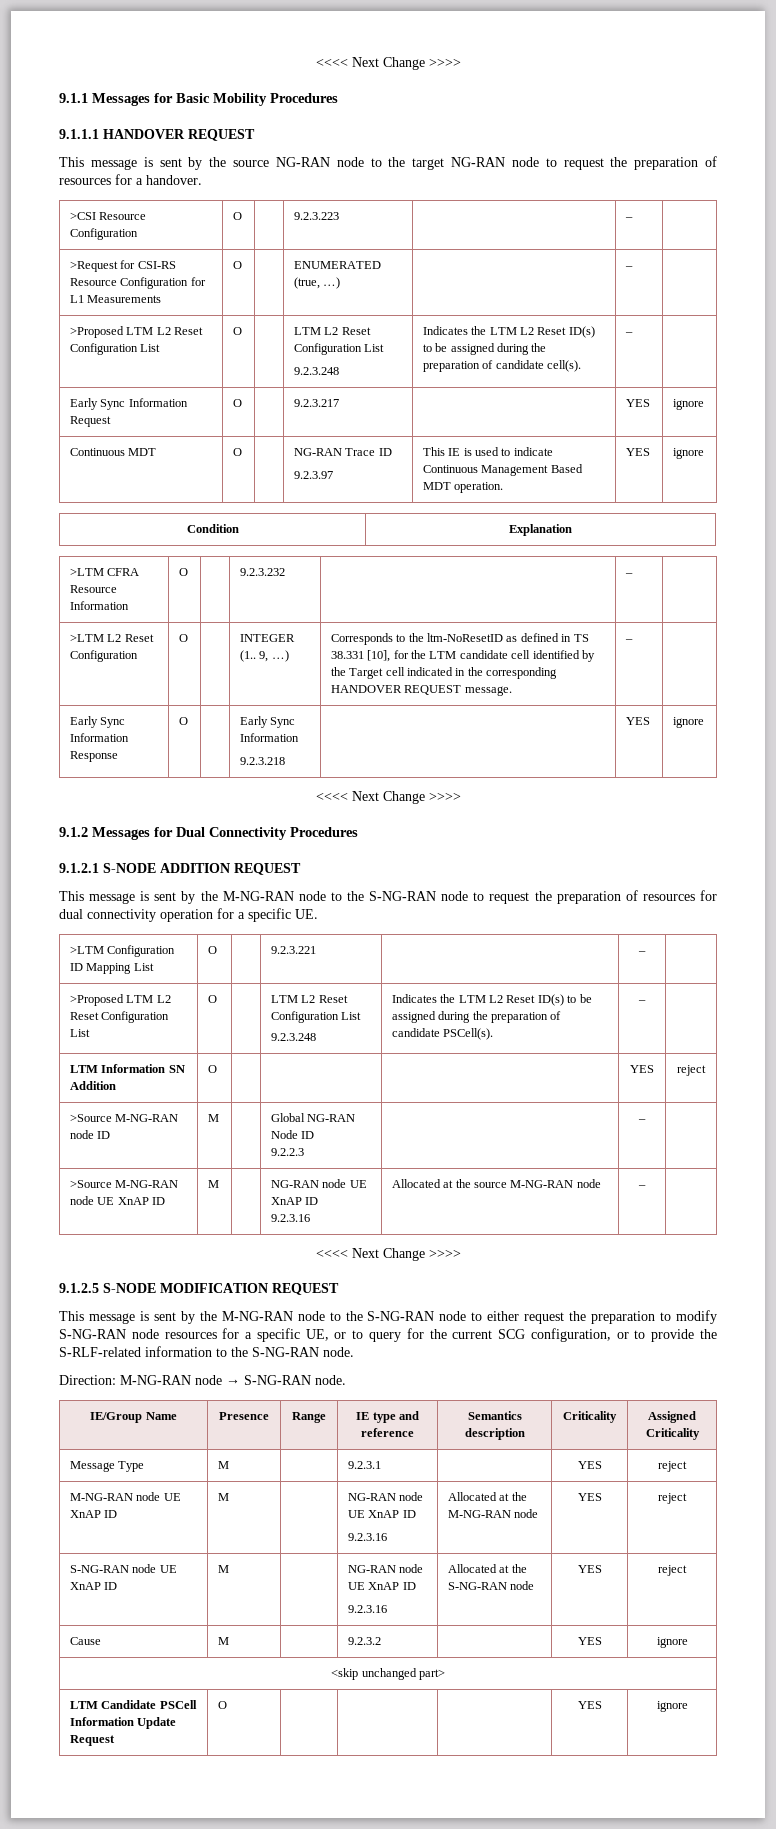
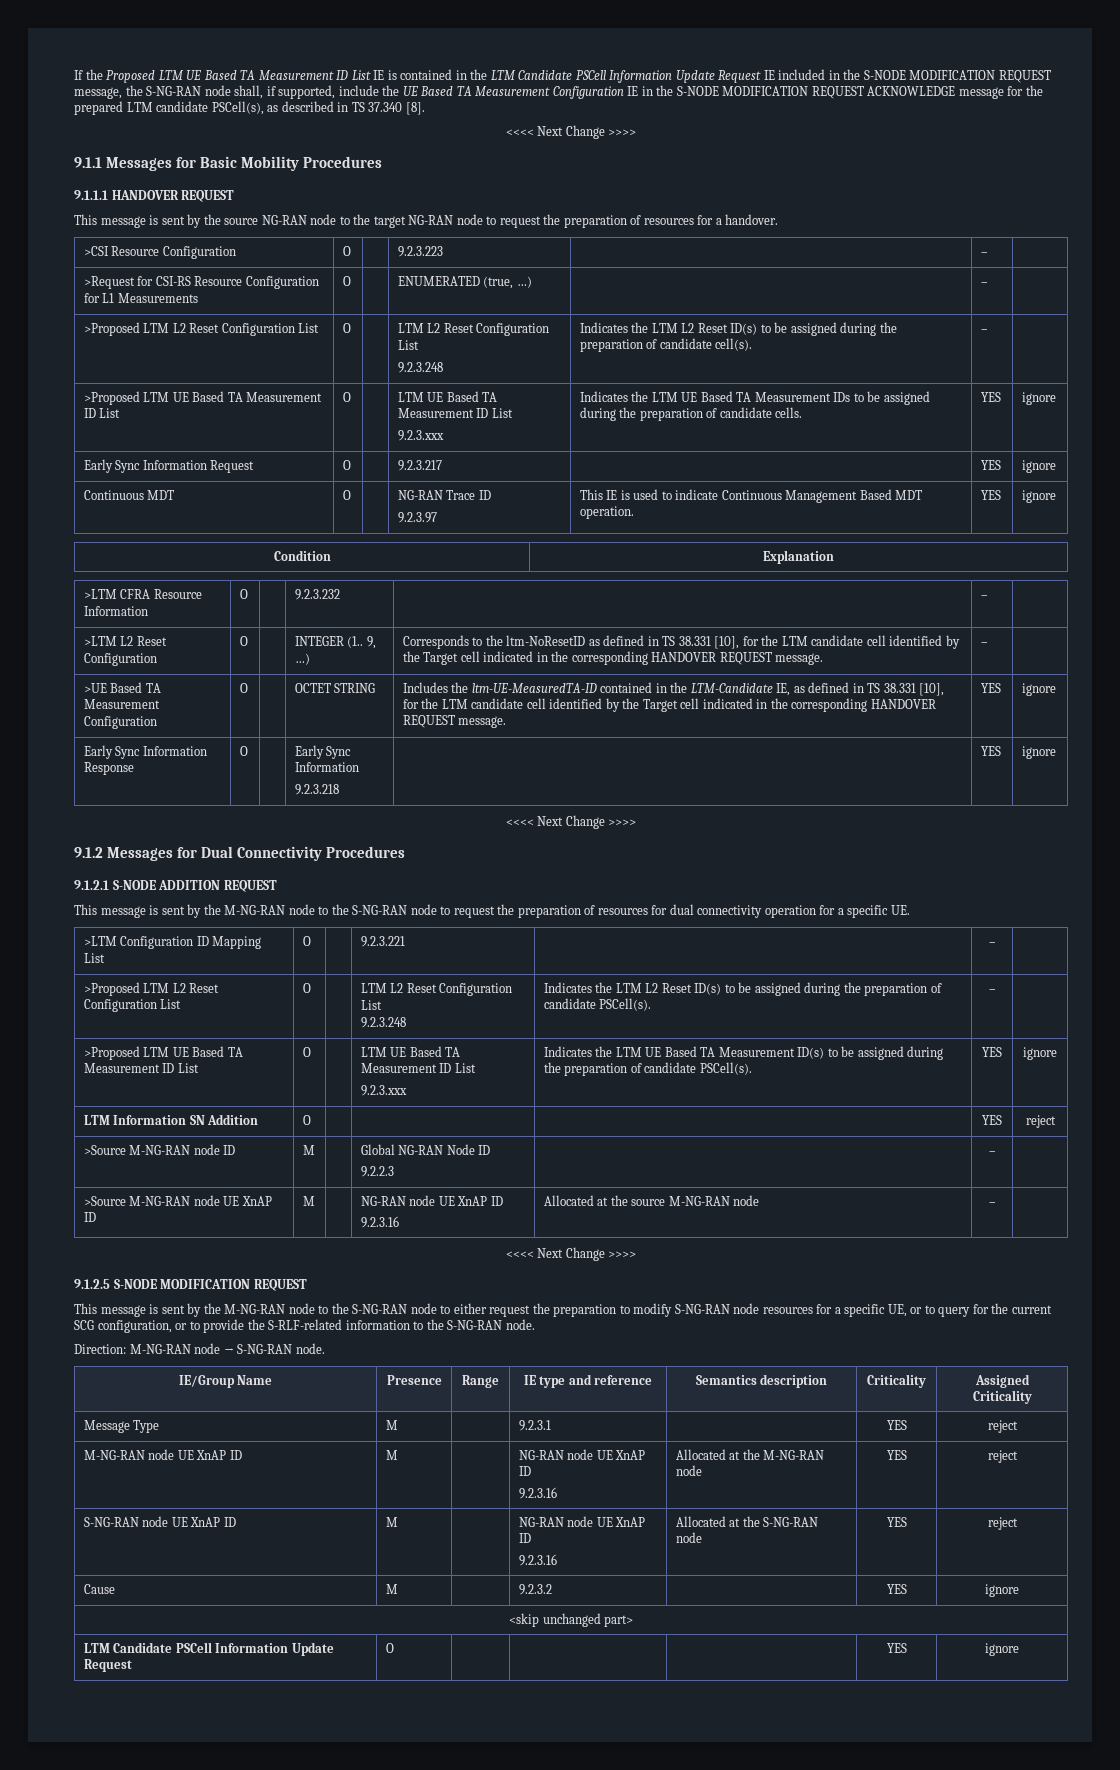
+ If the Proposed LTM UE Based TA Measurement ID List IE is contained in the LTM Candidate PSCell Information Update Request IE included in the S-NODE MODIFICATION REQUEST message, the S-NG-RAN node shall, if supported, include the UE Based TA Measurement Configuration IE in the S-NODE MODIFICATION REQUEST ACKNOWLEDGE message for the prepared LTM candidate PSCell(s), as described in TS 37.340 [8].
  >Request for CSI-RS Resource Configuration for L1 Measurements | O | | ENUMERATED (true, …) | | – |
  >Proposed LTM L2 Reset Configuration List | O | | LTM L2 Reset Configuration List
  9.2.3.248 | Indicates the LTM L2 Reset ID(s) to be assigned during the preparation of candidate cell(s). | – |
+ >Proposed LTM UE Based TA Measurement ID List | O | | LTM UE Based TA Measurement ID List
+ 9.2.3.xxx | Indicates the LTM UE Based TA Measurement IDs to be assigned during the preparation of candidate cells. | YES | ignore
+ >UE Based TA Measurement Configuration | O | | OCTET STRING | Includes the ltm-UE-MeasuredTA-ID contained in the LTM-Candidate IE, as defined in TS 38.331 [10], for the LTM candidate cell identified by the Target cell indicated in the corresponding HANDOVER REQUEST message. | YES | ignore
  >LTM Configuration ID Mapping List | O | | 9.2.3.221 | | – |
  >Proposed LTM L2 Reset Configuration List | O | | LTM L2 Reset Configuration List
  9.2.3.248 | Indicates the LTM L2 Reset ID(s) to be assigned during the preparation of candidate PSCell(s). | – |
+ >Proposed LTM UE Based TA Measurement ID List | O | | LTM UE Based TA Measurement ID List
+ 9.2.3.xxx | Indicates the LTM UE Based TA Measurement ID(s) to be assigned during the preparation of candidate PSCell(s). | YES | ignore

